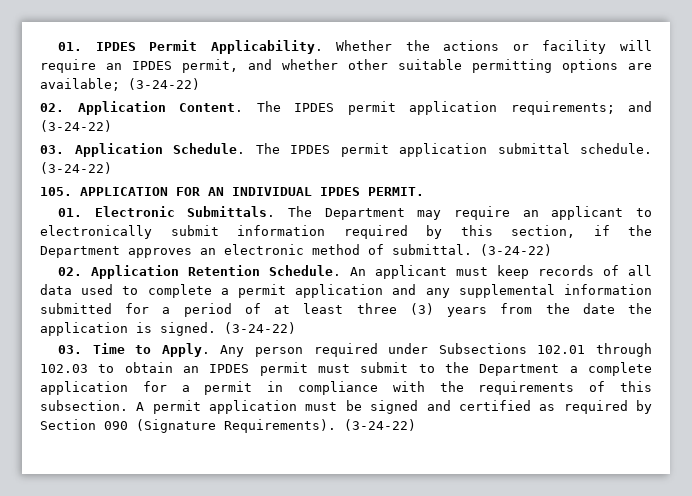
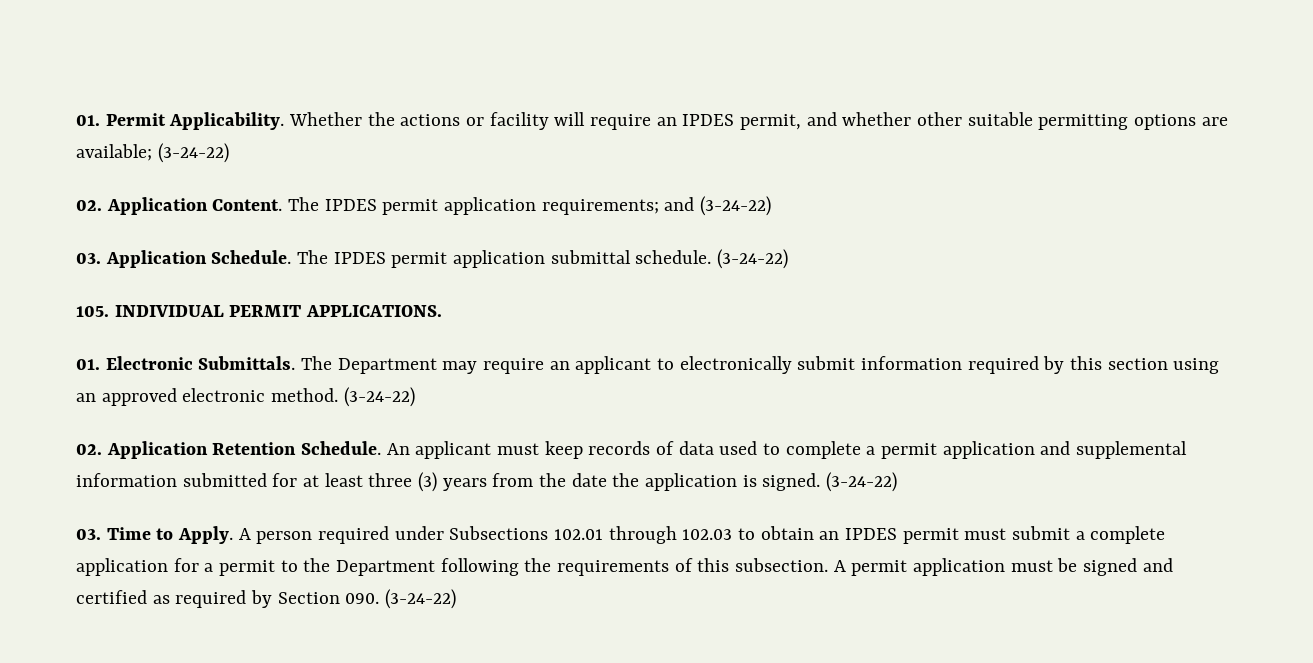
- 01. IPDES Permit Applicability.
+ 01. Permit Applicability.
- 105. APPLICATION FOR AN INDIVIDUAL IPDES PERMIT.
+ 105. INDIVIDUAL PERMIT APPLICATIONS.
- The Department may require an applicant to electronically submit information required by this section, if the Department approves an electronic method of submittal.
+ The Department may require an applicant to electronically submit information required by this section using an approved electronic method.
- An applicant must keep records of all data used to complete a permit application and any supplemental information submitted for a period of at least three (3) years from the date the application is signed.
+ An applicant must keep records of data used to complete a permit application and supplemental information submitted for at least three (3) years from the date the application is signed.
- Any person required under Subsections 102.01 through 102.03 to obtain an IPDES permit must submit to the Department a complete application for a permit in compliance with the requirements of this subsection.
+ A person required under Subsections 102.01 through 102.03 to obtain an IPDES permit must submit a complete application for a permit to the Department following the requirements of this subsection.
- A permit application must be signed and certified as required by Section 090 (Signature Requirements). (3-24-22)
+ A permit application must be signed and certified as required by Section 090. (3-24-22)

